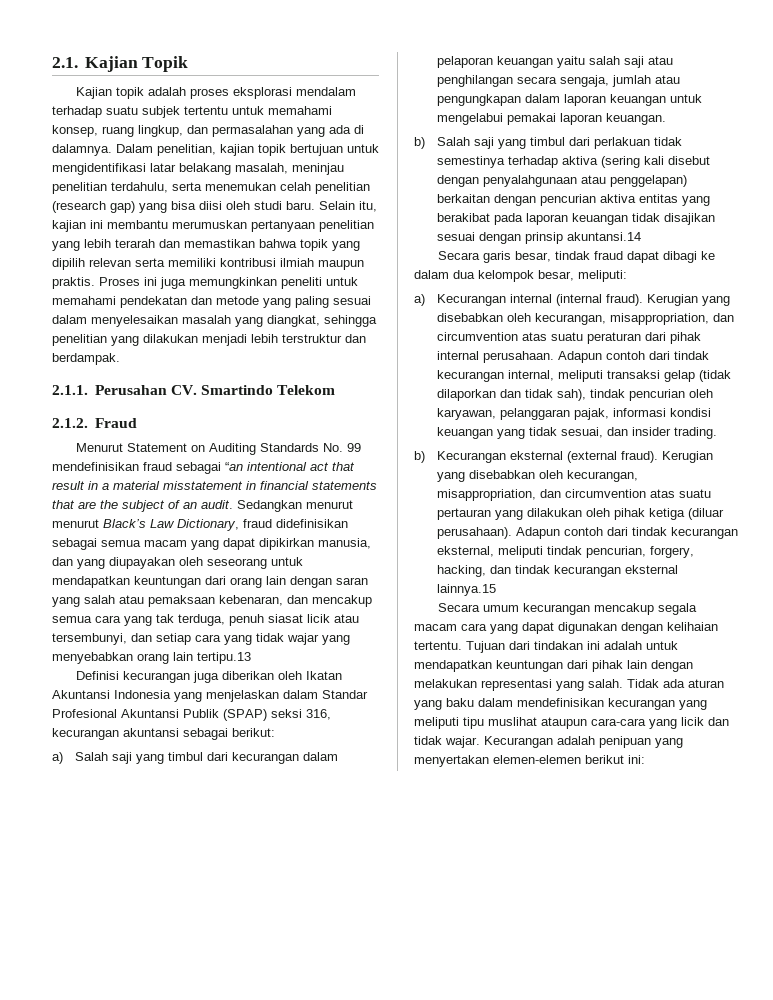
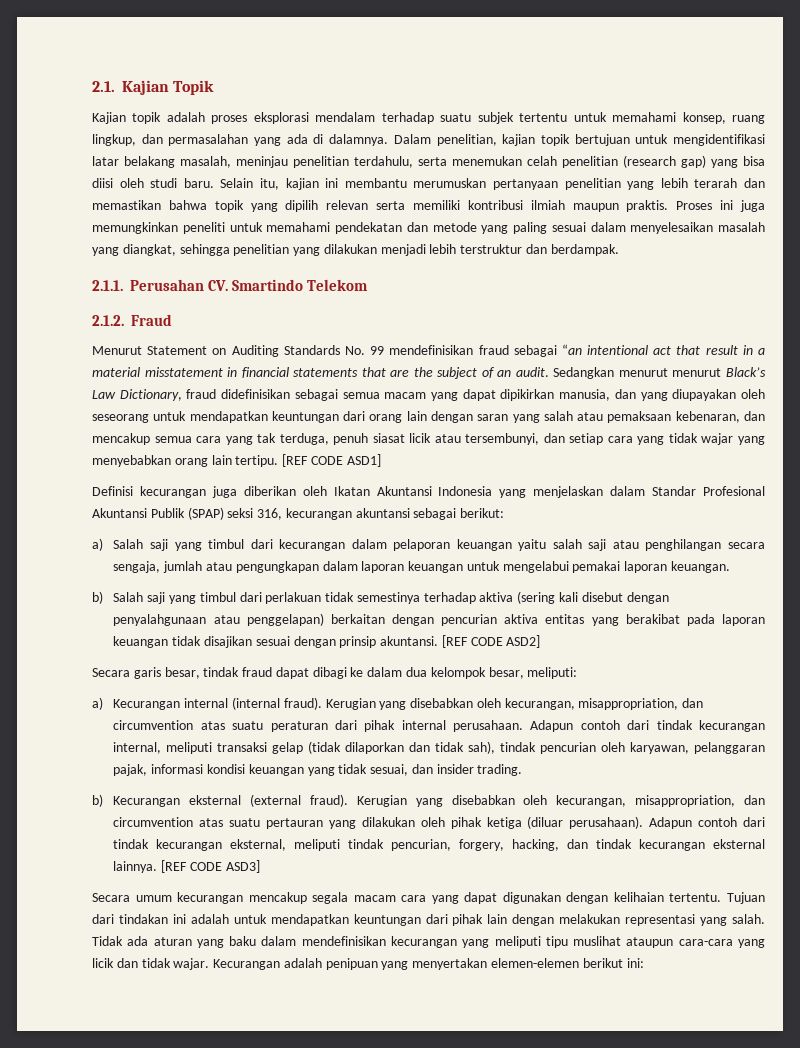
- Sedangkan menurut menurut Black’s Law Dictionary, fraud didefinisikan sebagai semua macam yang dapat dipikirkan manusia, dan yang diupayakan oleh seseorang untuk mendapatkan keuntungan dari orang lain dengan saran yang salah atau pemaksaan kebenaran, dan mencakup semua cara yang tak terduga, penuh siasat licik atau tersembunyi, dan setiap cara yang tidak wajar yang menyebabkan orang lain tertipu.13
+ Sedangkan menurut menurut Black’s Law Dictionary, fraud didefinisikan sebagai semua macam yang dapat dipikirkan manusia, dan yang diupayakan oleh seseorang untuk mendapatkan keuntungan dari orang lain dengan saran yang salah atau pemaksaan kebenaran, dan mencakup semua cara yang tak terduga, penuh siasat licik atau tersembunyi, dan setiap cara yang tidak wajar yang menyebabkan orang lain tertipu. [REF CODE ASD1]
- b) Salah saji yang timbul dari perlakuan tidak semestinya terhadap aktiva (sering kali disebut dengan penyalahgunaan atau penggelapan) berkaitan dengan pencurian aktiva entitas yang berakibat pada laporan keuangan tidak disajikan sesuai dengan prinsip akuntansi.14
+ b) Salah saji yang timbul dari perlakuan tidak semestinya terhadap aktiva (sering kali disebut dengan penyalahgunaan atau penggelapan) berkaitan dengan pencurian aktiva entitas yang berakibat pada laporan keuangan tidak disajikan sesuai dengan prinsip akuntansi. [REF CODE ASD2]
- Adapun contoh dari tindak kecurangan eksternal, meliputi tindak pencurian, forgery, hacking, dan tindak kecurangan eksternal lainnya.15
+ Adapun contoh dari tindak kecurangan eksternal, meliputi tindak pencurian, forgery, hacking, dan tindak kecurangan eksternal lainnya. [REF CODE ASD3]

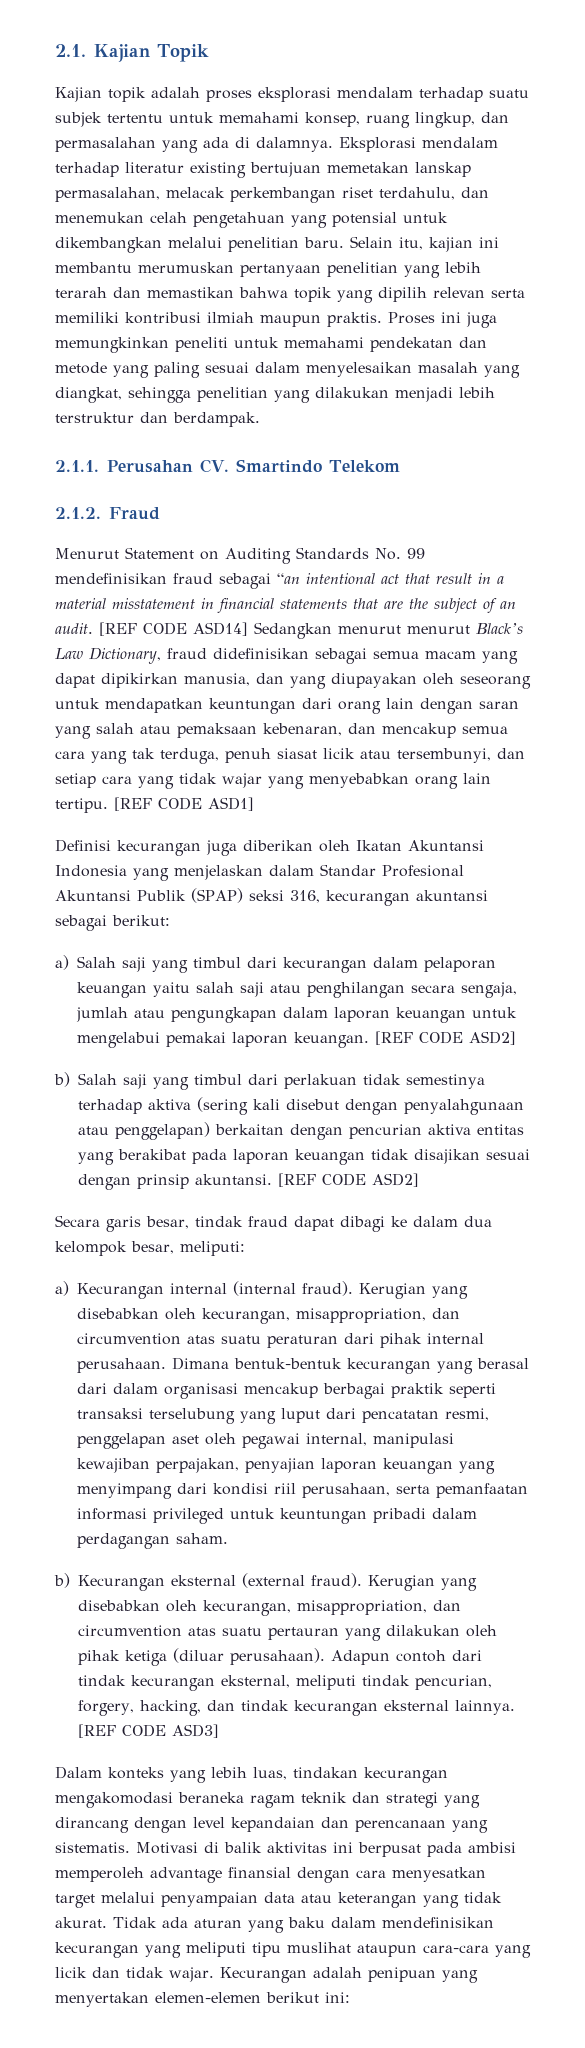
- Dalam penelitian, kajian topik bertujuan untuk mengidentifikasi latar belakang masalah, meninjau penelitian terdahulu, serta menemukan celah penelitian (research gap) yang bisa diisi oleh studi baru.
+ Eksplorasi mendalam terhadap literatur existing bertujuan memetakan lanskap permasalahan, melacak perkembangan riset terdahulu, dan menemukan celah pengetahuan yang potensial untuk dikembangkan melalui penelitian baru.
- Sedangkan menurut menurut Black’s Law Dictionary, fraud didefinisikan sebagai semua macam yang dapat dipikirkan manusia, dan yang diupayakan oleh seseorang untuk mendapatkan keuntungan dari orang lain dengan saran yang salah atau pemaksaan kebenaran, dan mencakup semua cara yang tak terduga, penuh siasat licik atau tersembunyi, dan setiap cara yang tidak wajar yang menyebabkan orang lain tertipu.
+ [REF CODE ASD14] Sedangkan menurut menurut Black’s Law Dictionary, fraud didefinisikan sebagai semua macam yang dapat dipikirkan manusia, dan yang diupayakan oleh seseorang untuk mendapatkan keuntungan dari orang lain dengan saran yang salah atau pemaksaan kebenaran, dan mencakup semua cara yang tak terduga, penuh siasat licik atau tersembunyi, dan setiap cara yang tidak wajar yang menyebabkan orang lain tertipu.
- a) Salah saji yang timbul dari kecurangan dalam pelaporan keuangan yaitu salah saji atau penghilangan secara sengaja, jumlah atau pengungkapan dalam laporan keuangan untuk mengelabui pemakai laporan keuangan.
+ a) Salah saji yang timbul dari kecurangan dalam pelaporan keuangan yaitu salah saji atau penghilangan secara sengaja, jumlah atau pengungkapan dalam laporan keuangan untuk mengelabui pemakai laporan keuangan. [REF CODE ASD2]
- Adapun contoh dari tindak kecurangan internal, meliputi transaksi gelap (tidak dilaporkan dan tidak sah), tindak pencurian oleh karyawan, pelanggaran pajak, informasi kondisi keuangan yang tidak sesuai, dan insider trading.
+ Dimana bentuk-bentuk kecurangan yang berasal dari dalam organisasi mencakup berbagai praktik seperti transaksi terselubung yang luput dari pencatatan resmi, penggelapan aset oleh pegawai internal, manipulasi kewajiban perpajakan, penyajian laporan keuangan yang menyimpang dari kondisi riil perusahaan, serta pemanfaatan informasi privileged untuk keuntungan pribadi dalam perdagangan saham.
- Secara umum kecurangan mencakup segala macam cara yang dapat digunakan dengan kelihaian tertentu. Tujuan dari tindakan ini adalah untuk mendapatkan keuntungan dari pihak lain dengan melakukan representasi yang salah.
+ Dalam konteks yang lebih luas, tindakan kecurangan mengakomodasi beraneka ragam teknik dan strategi yang dirancang dengan level kepandaian dan perencanaan yang sistematis. Motivasi di balik aktivitas ini berpusat pada ambisi memperoleh advantage finansial dengan cara menyesatkan target melalui penyampaian data atau keterangan yang tidak akurat.

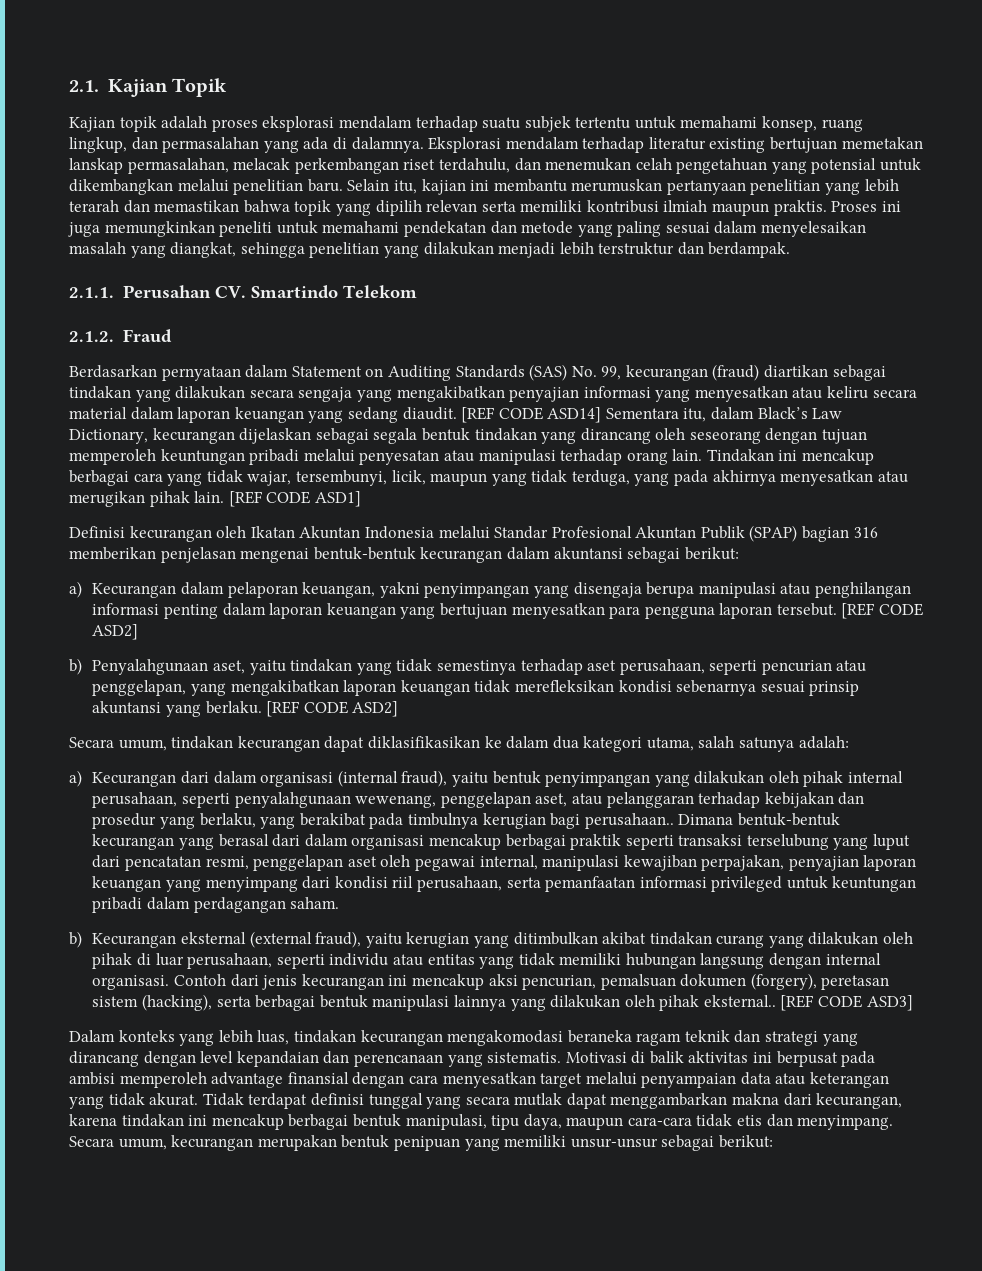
- Menurut Statement on Auditing Standards No. 99 mendefinisikan fraud sebagai “an intentional act that result in a material misstatement in financial statements that are the subject of an audit. [REF CODE ASD14] Sedangkan menurut menurut Black’s Law Dictionary, fraud didefinisikan sebagai semua macam yang dapat dipikirkan manusia, dan yang diupayakan oleh seseorang untuk mendapatkan keuntungan dari orang lain dengan saran yang salah atau pemaksaan kebenaran, dan mencakup semua cara yang tak terduga, penuh siasat licik atau tersembunyi, dan setiap cara yang tidak wajar yang menyebabkan orang lain tertipu.
+ Berdasarkan pernyataan dalam Statement on Auditing Standards (SAS) No. 99, kecurangan (fraud) diartikan sebagai tindakan yang dilakukan secara sengaja yang mengakibatkan penyajian informasi yang menyesatkan atau keliru secara material dalam laporan keuangan yang sedang diaudit. [REF CODE ASD14] Sementara itu, dalam Black’s Law Dictionary, kecurangan dijelaskan sebagai segala bentuk tindakan yang dirancang oleh seseorang dengan tujuan memperoleh keuntungan pribadi melalui penyesatan atau manipulasi terhadap orang lain. Tindakan ini mencakup berbagai cara yang tidak wajar, tersembunyi, licik, maupun yang tidak terduga, yang pada akhirnya menyesatkan atau merugikan pihak lain.
- Definisi kecurangan juga diberikan oleh Ikatan Akuntansi Indonesia yang menjelaskan dalam Standar Profesional Akuntansi Publik (SPAP) seksi 316, kecurangan akuntansi sebagai berikut:
- a) Salah saji yang timbul dari kecurangan dalam pelaporan keuangan yaitu salah saji atau penghilangan secara sengaja, jumlah atau pengungkapan dalam laporan keuangan untuk mengelabui pemakai laporan keuangan. [REF CODE ASD2]
- b) Salah saji yang timbul dari perlakuan tidak semestinya terhadap aktiva (sering kali disebut dengan penyalahgunaan atau penggelapan) berkaitan dengan pencurian aktiva entitas yang berakibat pada laporan keuangan tidak disajikan sesuai dengan prinsip akuntansi. [REF CODE ASD2]
- Secara garis besar, tindak fraud dapat dibagi ke dalam dua kelompok besar, meliputi:
- a) Kecurangan internal (internal fraud). Kerugian yang disebabkan oleh kecurangan, misappropriation, dan circumvention atas suatu peraturan dari pihak internal perusahaan.
+ Definisi kecurangan oleh Ikatan Akuntan Indonesia melalui Standar Profesional Akuntan Publik (SPAP) bagian 316 memberikan penjelasan mengenai bentuk-bentuk kecurangan dalam akuntansi sebagai berikut:
+ a) Kecurangan dalam pelaporan keuangan, yakni penyimpangan yang disengaja berupa manipulasi atau penghilangan informasi penting dalam laporan keuangan yang bertujuan menyesatkan para pengguna laporan tersebut. [REF CODE ASD2]
+ b) Penyalahgunaan aset, yaitu tindakan yang tidak semestinya terhadap aset perusahaan, seperti pencurian atau penggelapan, yang mengakibatkan laporan keuangan tidak merefleksikan kondisi sebenarnya sesuai prinsip akuntansi yang berlaku. [REF CODE ASD2]
+ Secara umum, tindakan kecurangan dapat diklasifikasikan ke dalam dua kategori utama, salah satunya adalah:
+ a) Kecurangan dari dalam organisasi (internal fraud), yaitu bentuk penyimpangan yang dilakukan oleh pihak internal perusahaan, seperti penyalahgunaan wewenang, penggelapan aset, atau pelanggaran terhadap kebijakan dan prosedur yang berlaku, yang berakibat pada timbulnya kerugian bagi perusahaan..
- b) Kecurangan eksternal (external fraud). Kerugian yang disebabkan oleh kecurangan, misappropriation, dan circumvention atas suatu pertauran yang dilakukan oleh pihak ketiga (diluar perusahaan). Adapun contoh dari tindak kecurangan eksternal, meliputi tindak pencurian, forgery, hacking, dan tindak kecurangan eksternal lainnya.
+ b) Kecurangan eksternal (external fraud), yaitu kerugian yang ditimbulkan akibat tindakan curang yang dilakukan oleh pihak di luar perusahaan, seperti individu atau entitas yang tidak memiliki hubungan langsung dengan internal organisasi. Contoh dari jenis kecurangan ini mencakup aksi pencurian, pemalsuan dokumen (forgery), peretasan sistem (hacking), serta berbagai bentuk manipulasi lainnya yang dilakukan oleh pihak eksternal..
- Tidak ada aturan yang baku dalam mendefinisikan kecurangan yang meliputi tipu muslihat ataupun cara-cara yang licik dan tidak wajar. Kecurangan adalah penipuan yang menyertakan elemen-elemen berikut ini:
+ Tidak terdapat definisi tunggal yang secara mutlak dapat menggambarkan makna dari kecurangan, karena tindakan ini mencakup berbagai bentuk manipulasi, tipu daya, maupun cara-cara tidak etis dan menyimpang. Secara umum, kecurangan merupakan bentuk penipuan yang memiliki unsur-unsur sebagai berikut:

